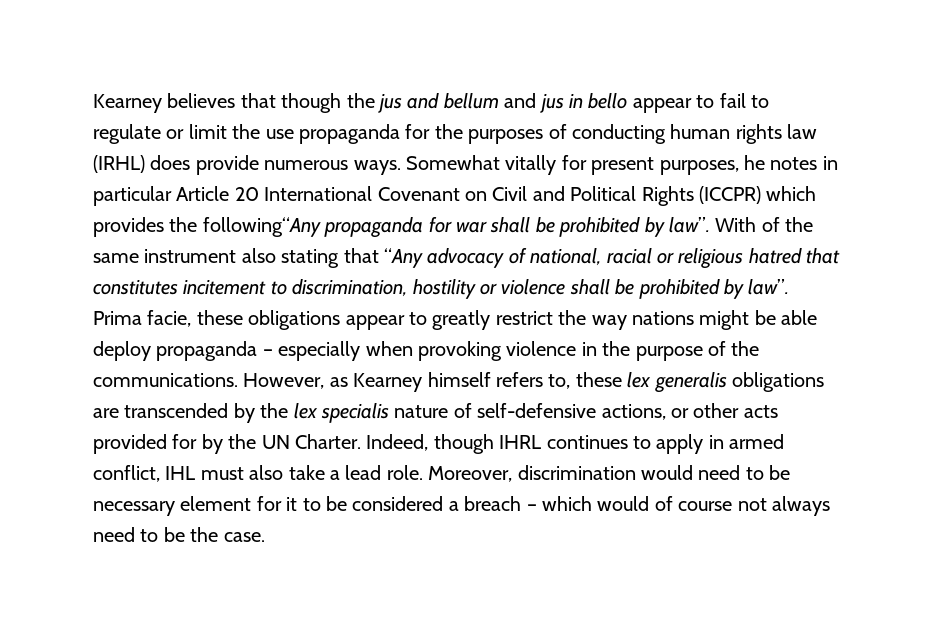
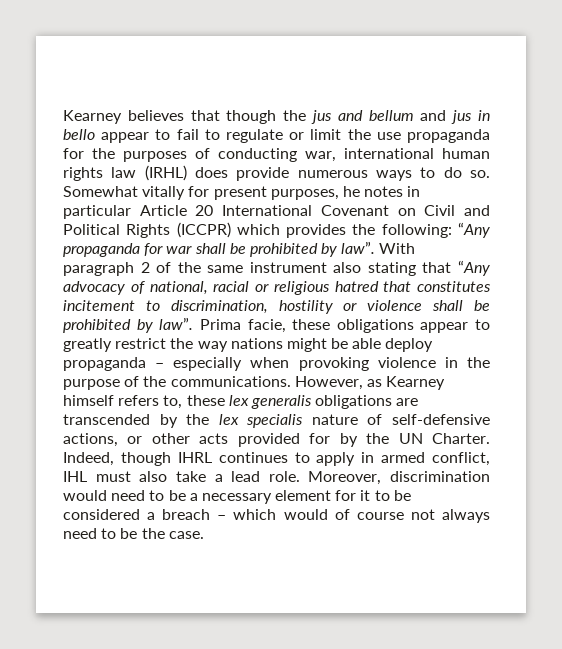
- Kearney believes that though the jus and bellum and jus in bello appear to fail to regulate or limit the use propaganda for the purposes of conducting human rights law (IRHL) does provide numerous ways.
+ Kearney believes that though the jus and bellum and jus in bello appear to fail to regulate or limit the use propaganda for the purposes of conducting war, international human rights law (IRHL) does provide numerous ways to do so.
- Somewhat vitally for present purposes, he notes in particular Article 20 International Covenant on Civil and Political Rights (ICCPR) which provides the following“Any propaganda for war shall be prohibited by law”.
+ Somewhat vitally for present purposes, he notes in particular Article 20 International Covenant on Civil and Political Rights (ICCPR) which provides the following: “Any propaganda for war shall be prohibited by law”.
- With of the same instrument also stating that “Any advocacy of national, racial or religious hatred that constitutes incitement to discrimination, hostility or violence shall be prohibited by law”.
+ With paragraph 2 of the same instrument also stating that “Any advocacy of national, racial or religious hatred that constitutes incitement to discrimination, hostility or violence shall be prohibited by law”.
- Moreover, discrimination would need to be necessary element for it to be considered a breach – which would of course not always need to be the case.
+ Moreover, discrimination would need to be a necessary element for it to be considered a breach – which would of course not always need to be the case.

